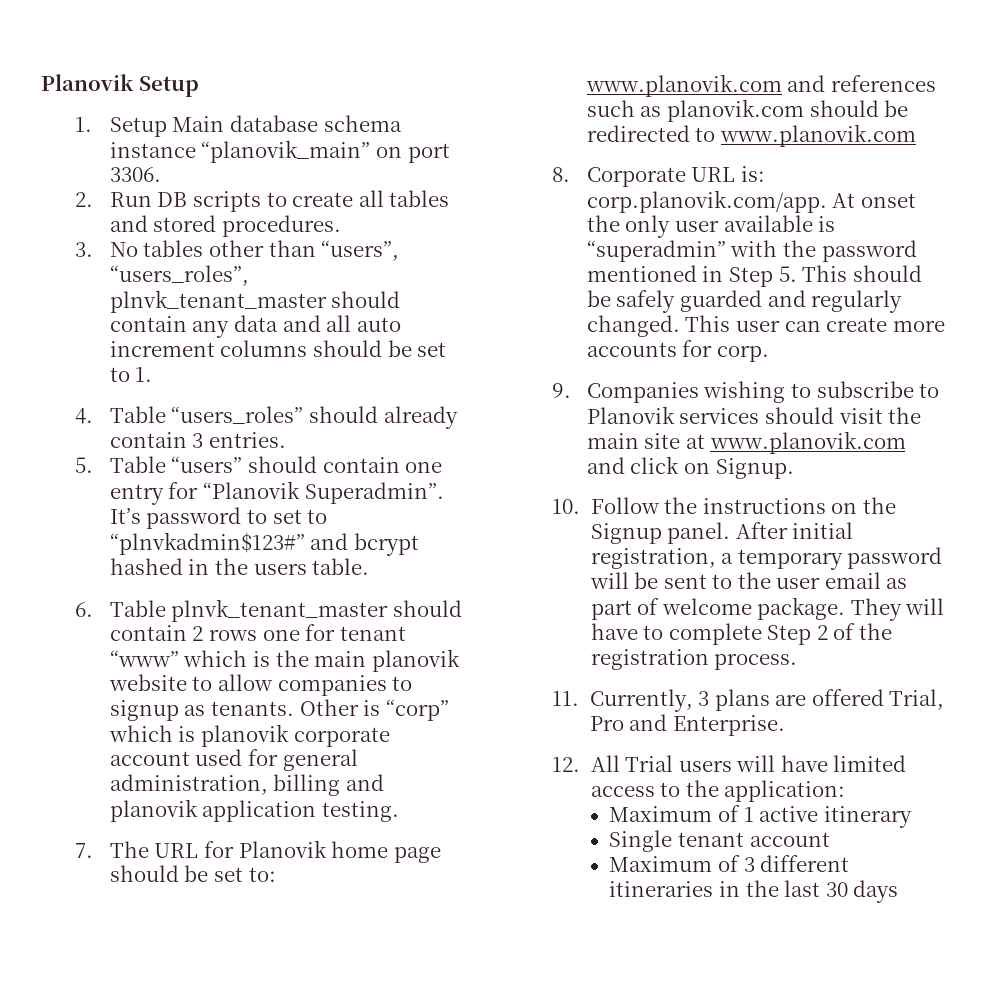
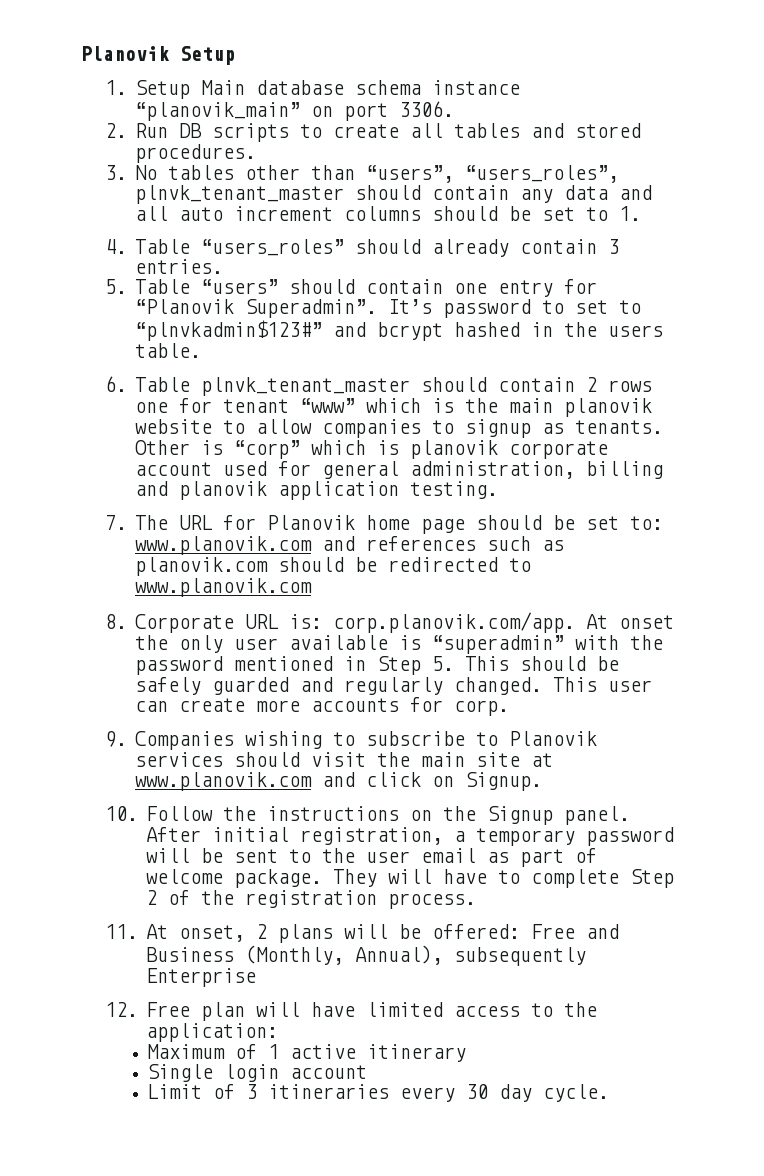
- 11. Currently, 3 plans are offered Trial, Pro and Enterprise.
- 12. All Trial users will have limited access to the application:
+ 11. At onset, 2 plans will be offered: Free and Business (Monthly, Annual), subsequently Enterprise
+ 12. Free plan will have limited access to the application:
- Single tenant account
+ Single login account
- Maximum of 3 different itineraries in the last 30 days
+ Limit of 3 itineraries every 30 day cycle.

